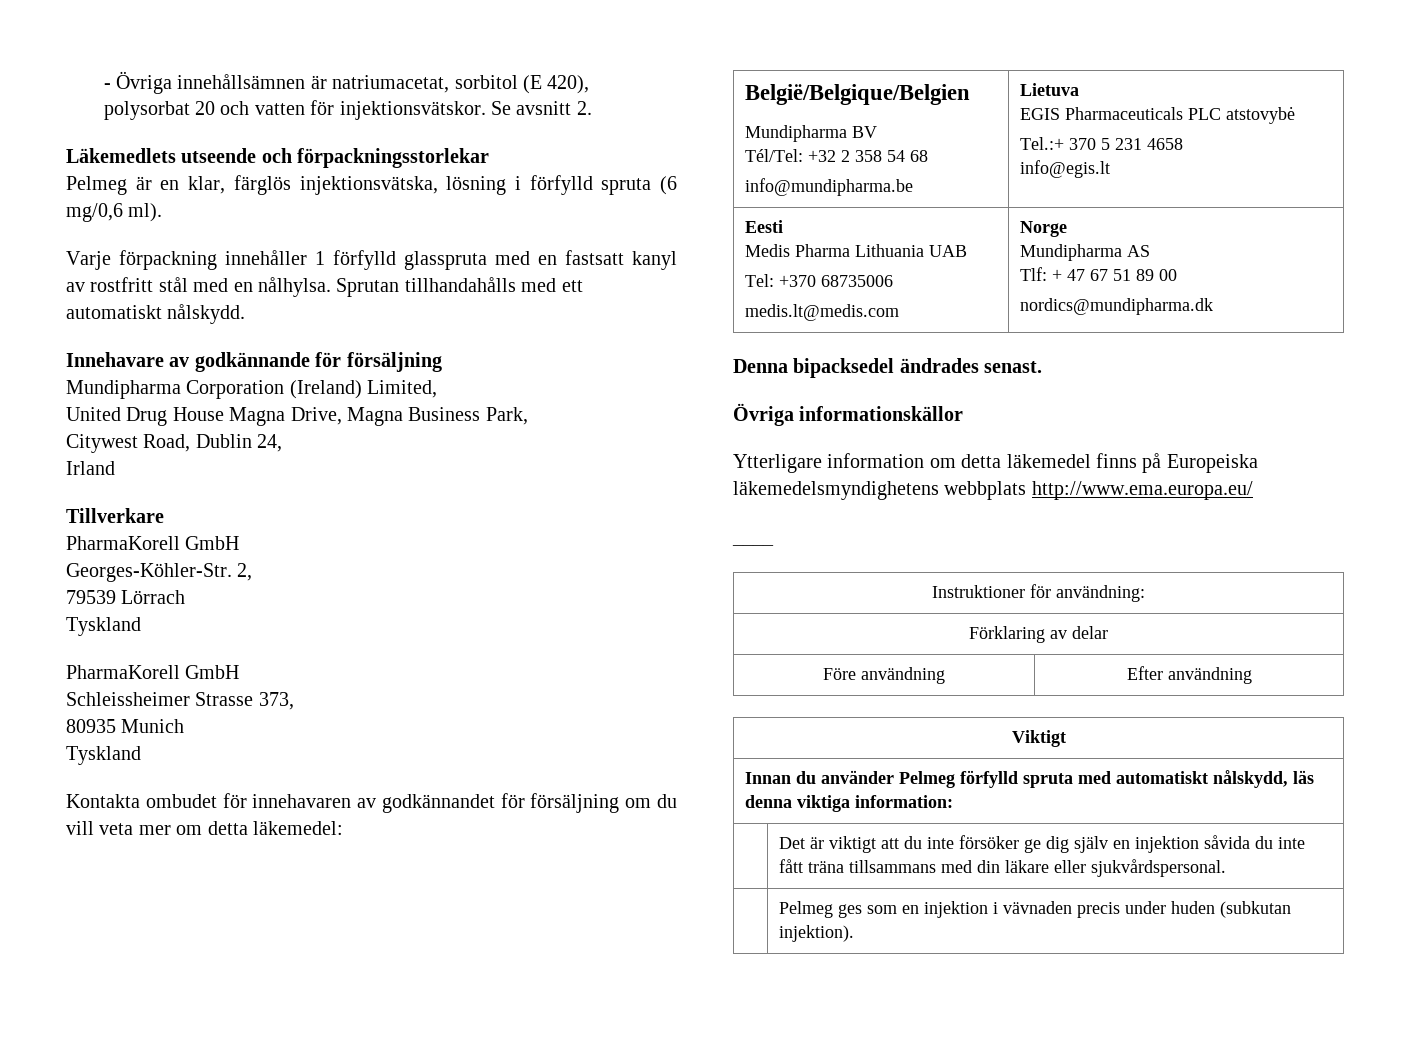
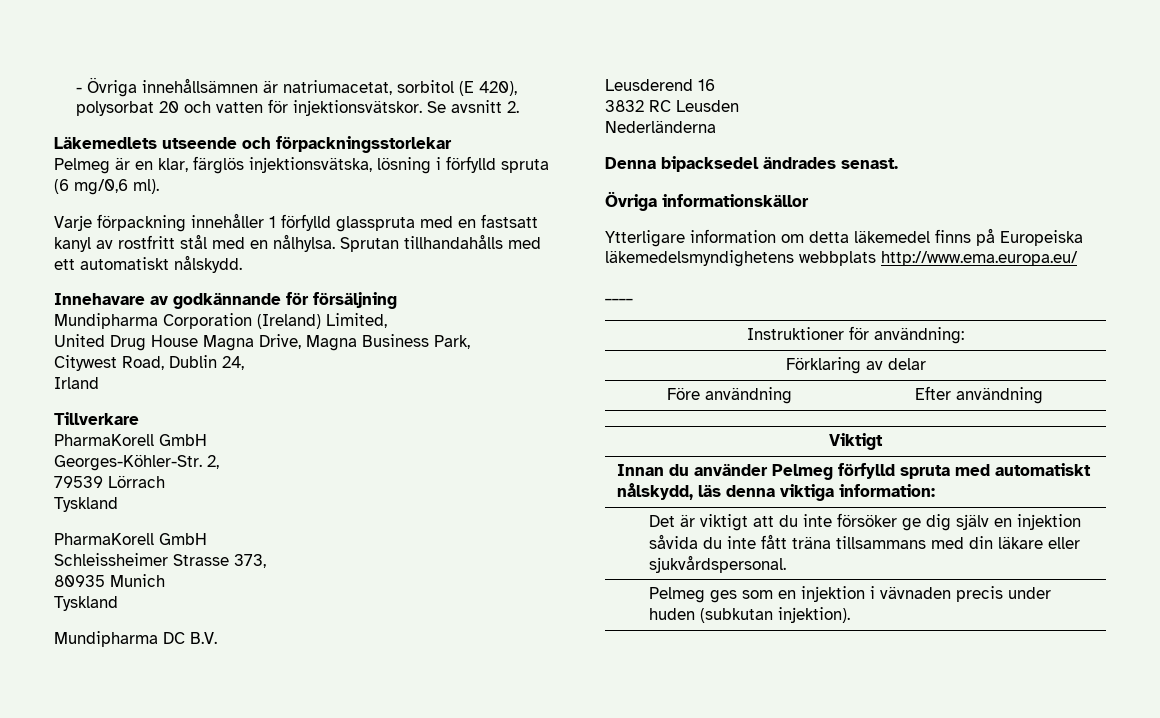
- Kontakta ombudet för innehavaren av godkännandet för försäljning om du vill veta mer om detta läkemedel:
- België/Belgique/Belgien
- Mundipharma BV
- Tél/Tel: +32 2 358 54 68
- info@mundipharma.be | Lietuva
- EGIS Pharmaceuticals PLC atstovybė
- Tel.:+ 370 5 231 4658
- info@egis.lt
- Eesti
- Medis Pharma Lithuania UAB
- Tel: +370 68735006
- medis.lt@medis.com | Norge
- Mundipharma AS
- Tlf: + 47 67 51 89 00
- nordics@mundipharma.dk
+ Mundipharma DC B.V.
+ Leusderend 16
+ 3832 RC Leusden
+ Nederländerna

